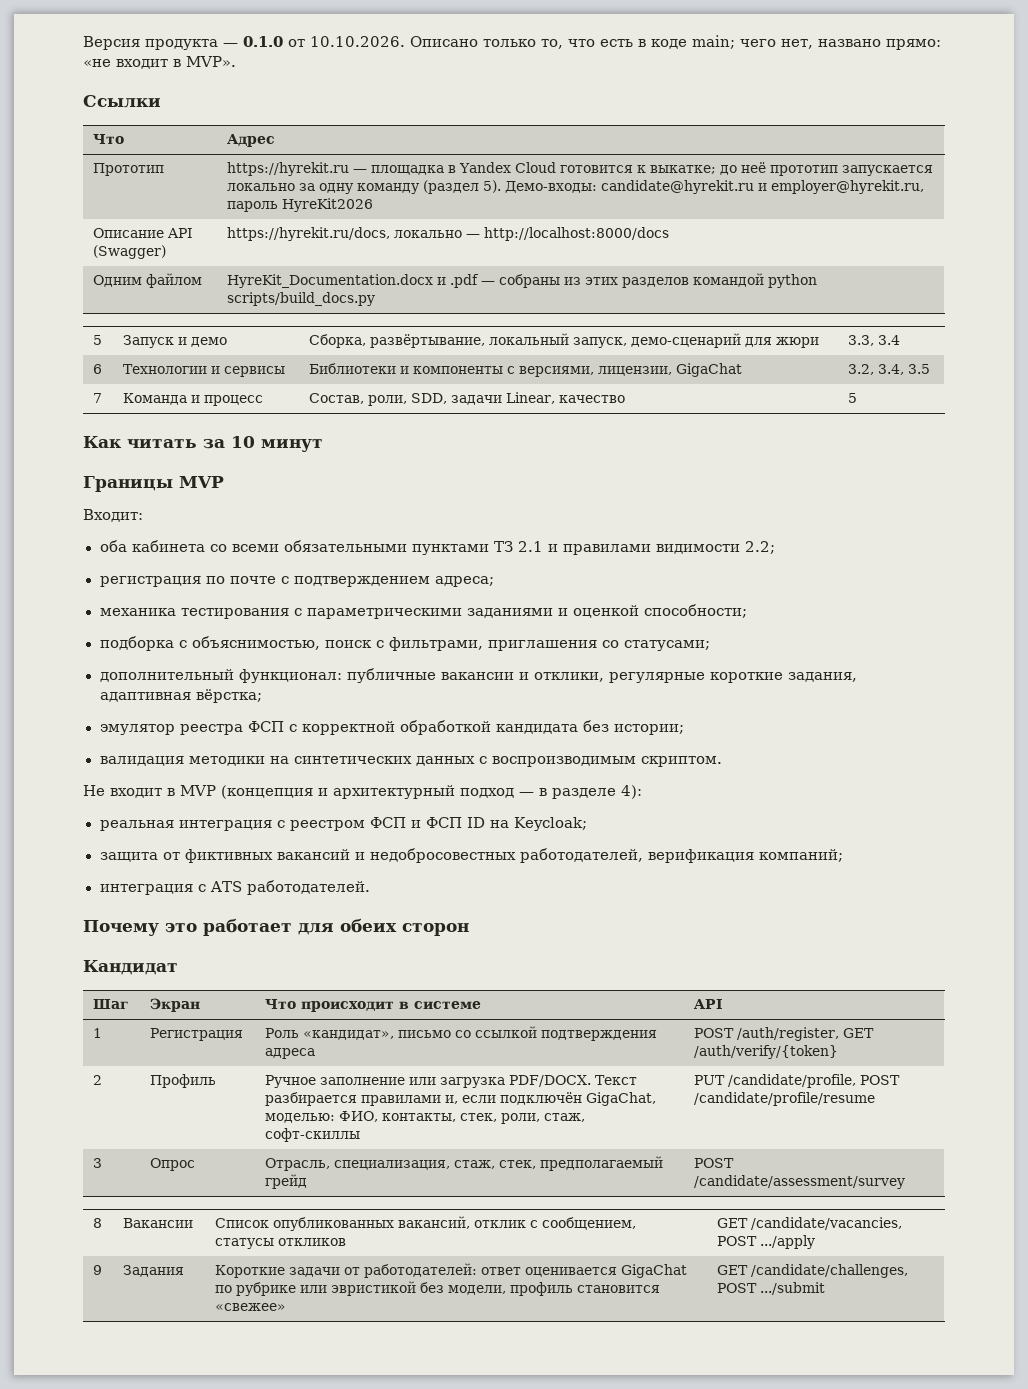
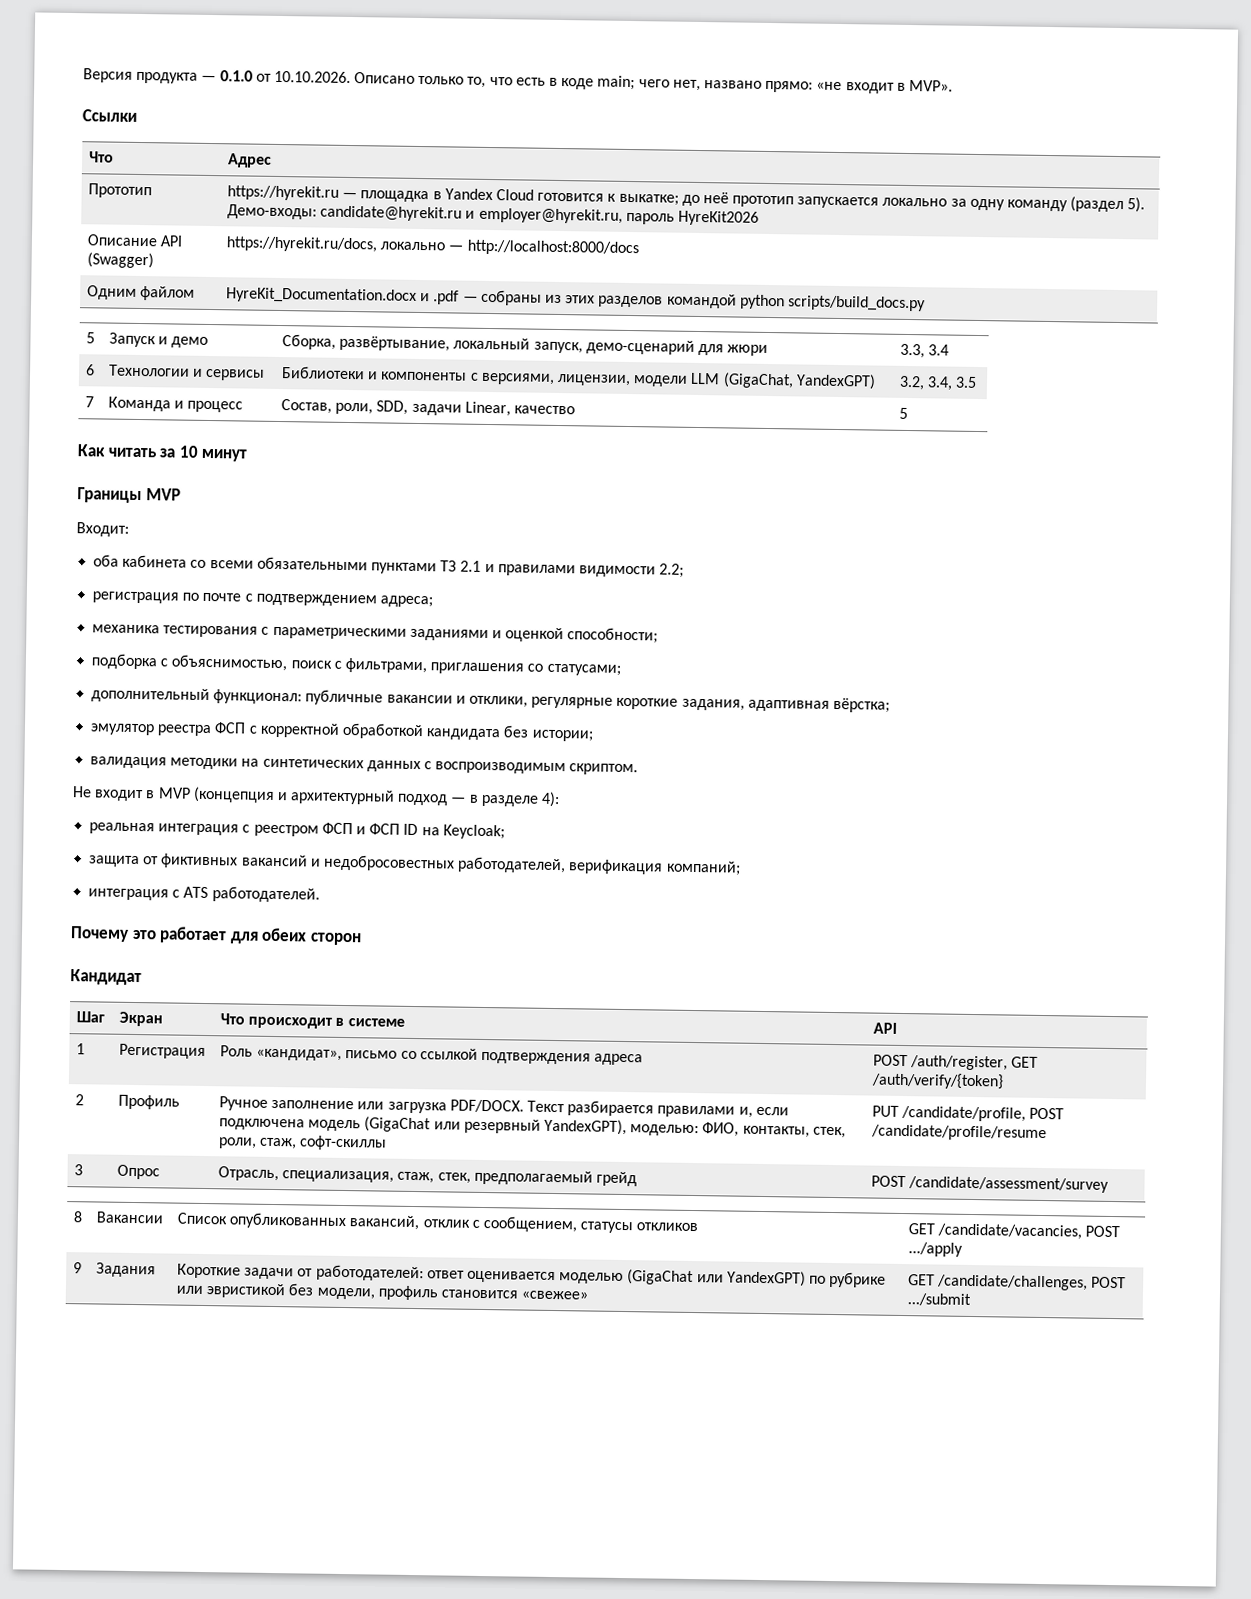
- 6 | Технологии и сервисы | Библиотеки и компоненты с версиями, лицензии, GigaChat | 3.2, 3.4, 3.5
+ 6 | Технологии и сервисы | Библиотеки и компоненты с версиями, лицензии, модели LLM (GigaChat, YandexGPT) | 3.2, 3.4, 3.5
- 2 | Профиль | Ручное заполнение или загрузка PDF/DOCX. Текст разбирается правилами и, если подключён GigaChat, моделью: ФИО, контакты, стек, роли, стаж, софт-скиллы | PUT /candidate/profile, POST /candidate/profile/resume
+ 2 | Профиль | Ручное заполнение или загрузка PDF/DOCX. Текст разбирается правилами и, если подключена модель (GigaChat или резервный YandexGPT), моделью: ФИО, контакты, стек, роли, стаж, софт-скиллы | PUT /candidate/profile, POST /candidate/profile/resume
- 9 | Задания | Короткие задачи от работодателей: ответ оценивается GigaChat по рубрике или эвристикой без модели, профиль становится «свежее» | GET /candidate/challenges, POST .../submit
+ 9 | Задания | Короткие задачи от работодателей: ответ оценивается моделью (GigaChat или YandexGPT) по рубрике или эвристикой без модели, профиль становится «свежее» | GET /candidate/challenges, POST .../submit

